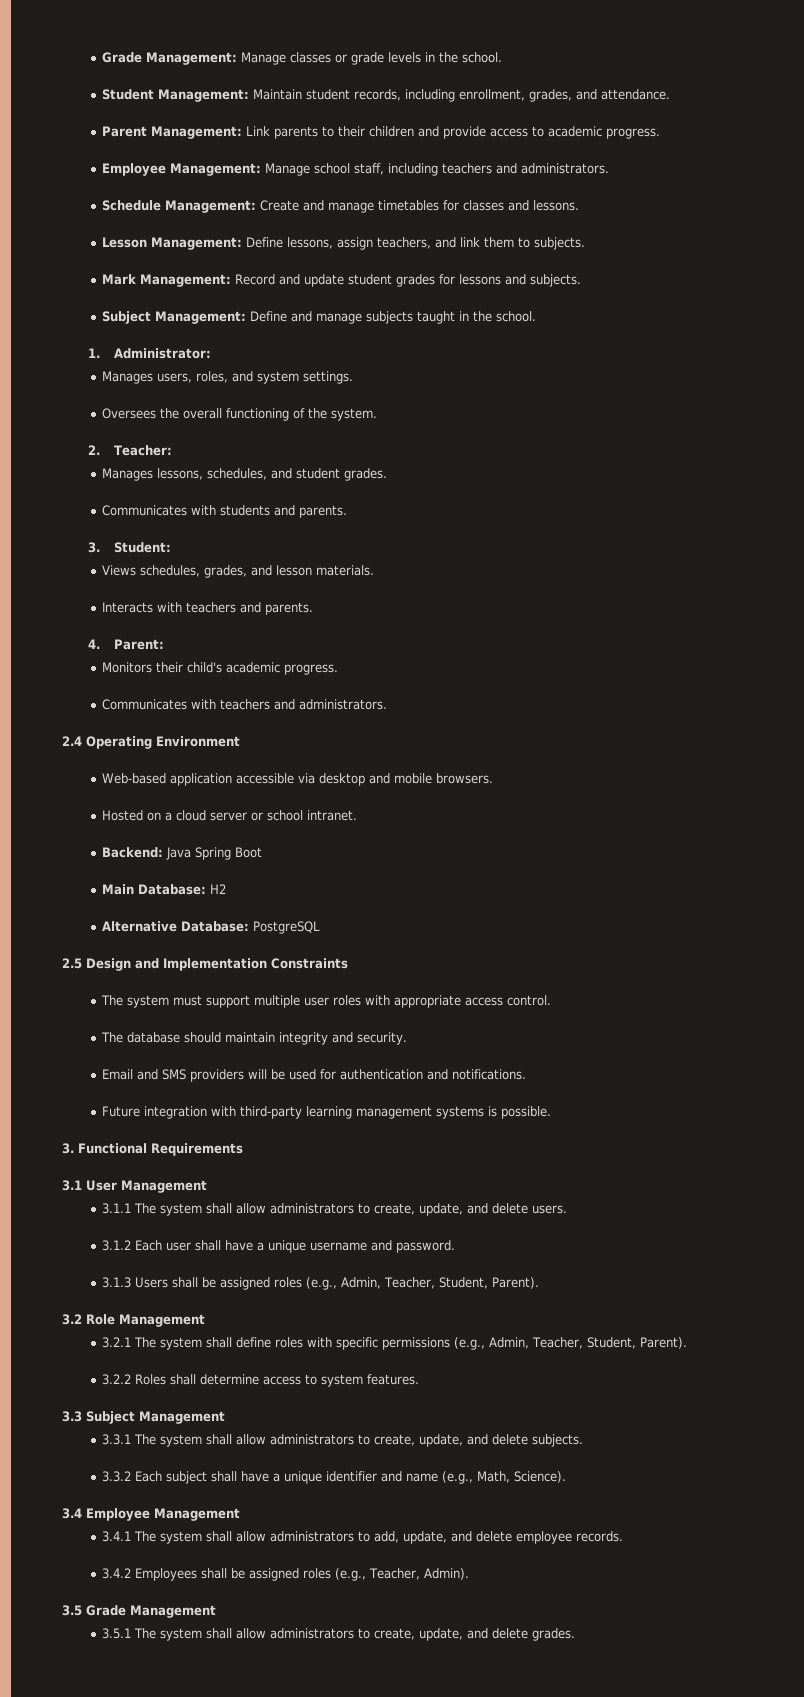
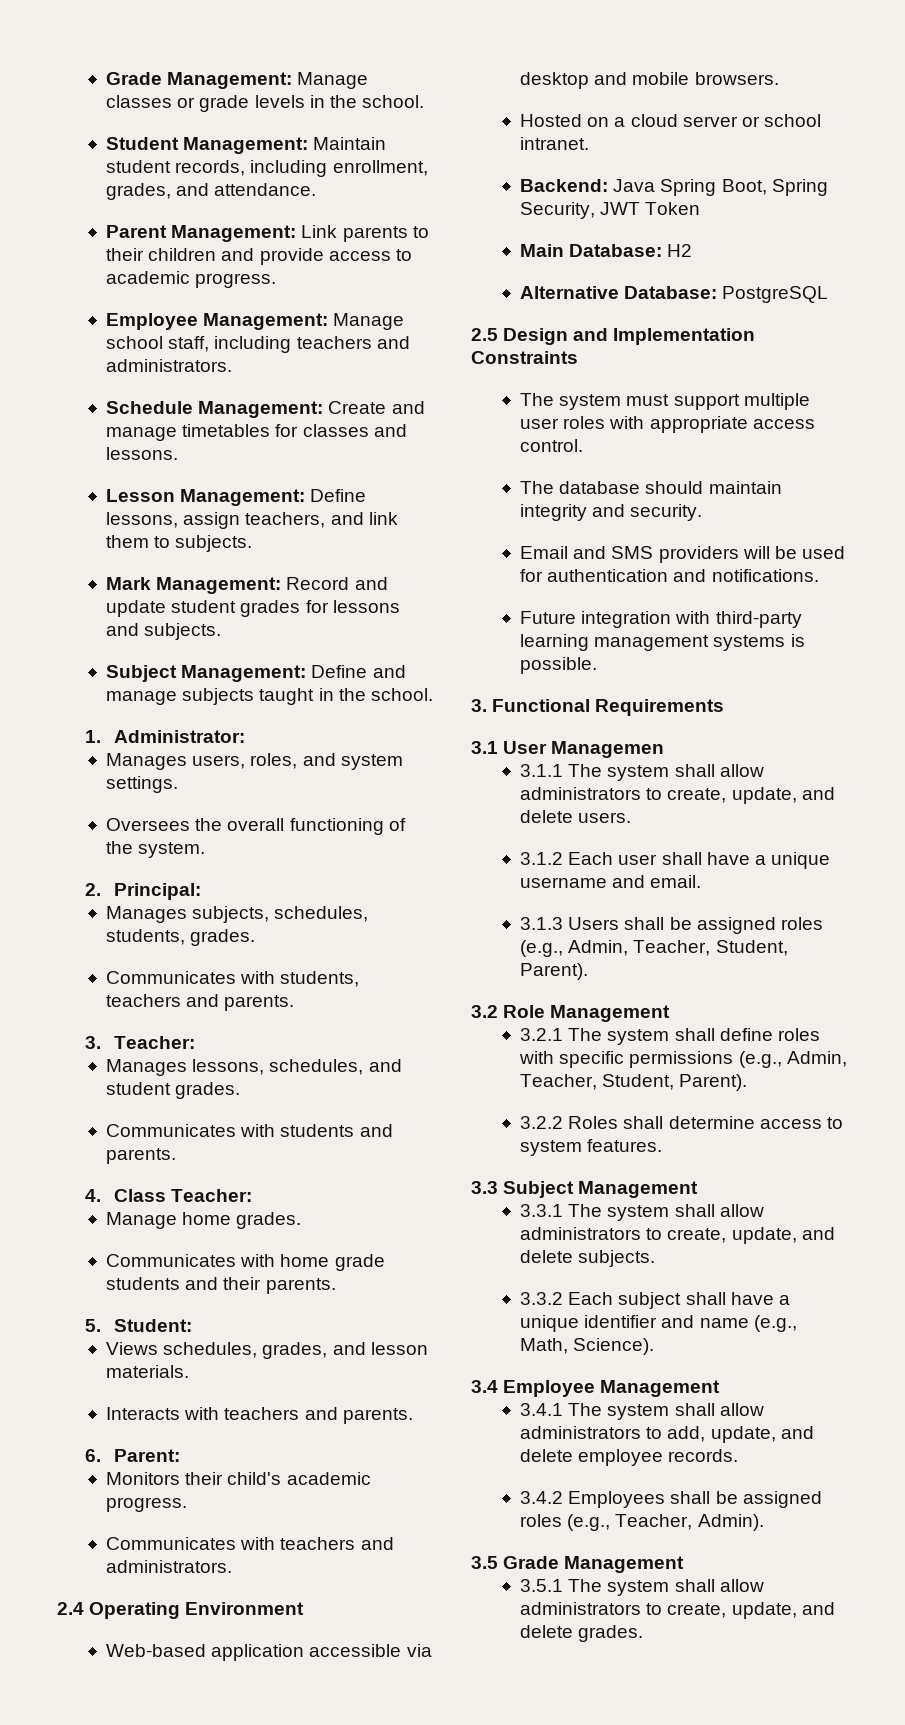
- 2. Teacher:
+ 2. Principal:
+ Manages subjects, schedules, students, grades.
+ Communicates with students, teachers and parents.
+ 3. Teacher:
- 3. Student:
+ 4. Class Teacher:
+ Manage home grades.
+ Communicates with home grade students and their parents.
+ 5. Student:
- 4. Parent:
+ 6. Parent:
- Backend: Java Spring Boot
+ Backend: Java Spring Boot, Spring Security, JWT Token
- 3.1 User Management
+ 3.1 User Managemen
- 3.1.2 Each user shall have a unique username and password.
+ 3.1.2 Each user shall have a unique username and email.

